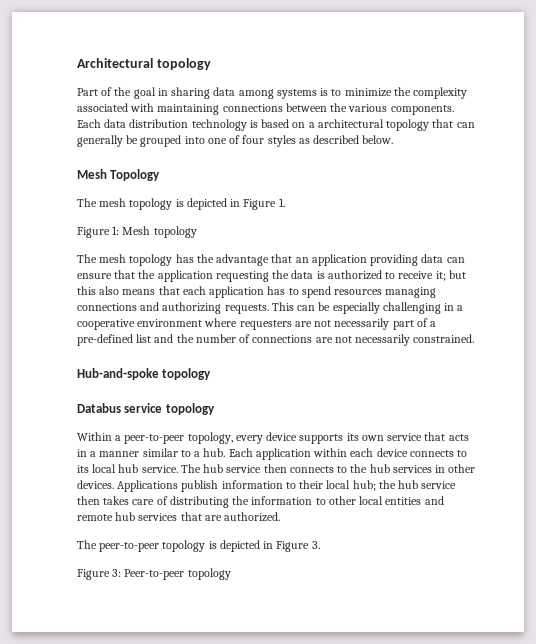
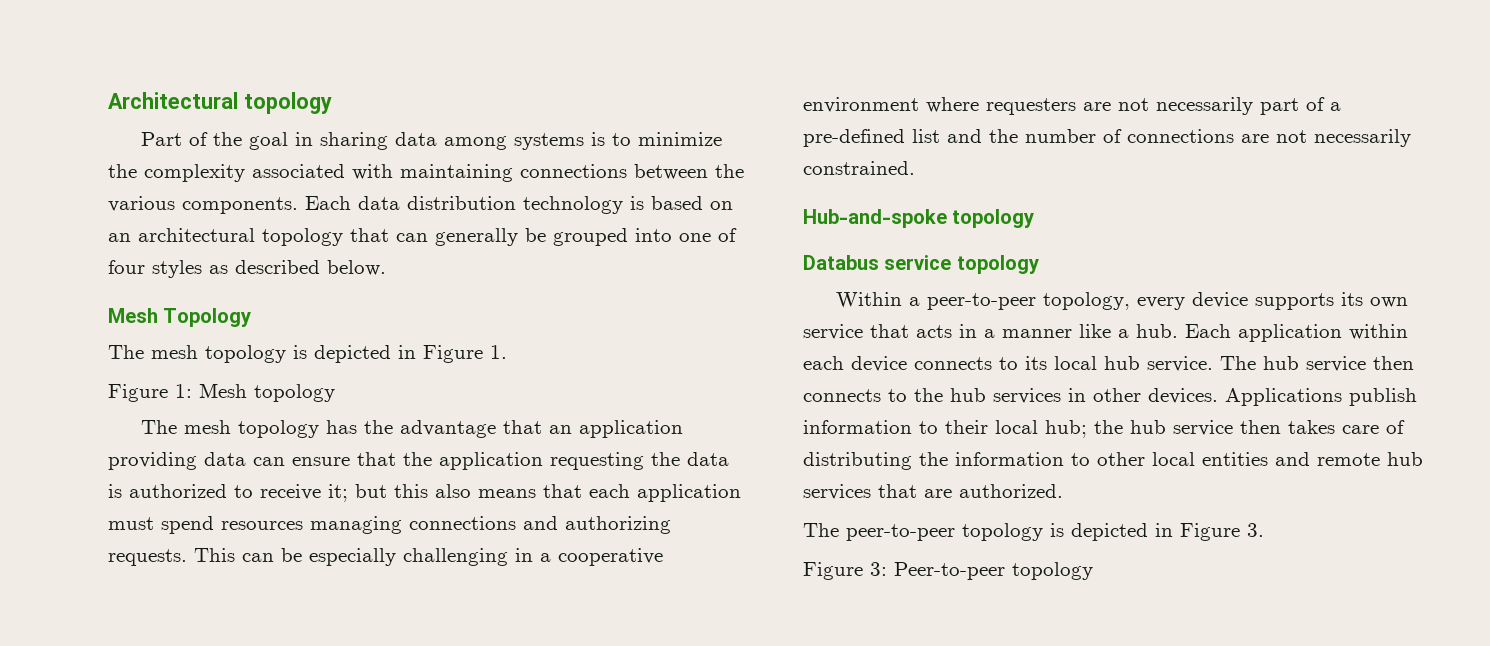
- Each data distribution technology is based on a architectural topology that can generally be grouped into one of four styles as described below.
+ Each data distribution technology is based on an architectural topology that can generally be grouped into one of four styles as described below.
- The mesh topology has the advantage that an application providing data can ensure that the application requesting the data is authorized to receive it; but this also means that each application has to spend resources managing connections and authorizing requests.
+ The mesh topology has the advantage that an application providing data can ensure that the application requesting the data is authorized to receive it; but this also means that each application must spend resources managing connections and authorizing requests.
- Within a peer-to-peer topology, every device supports its own service that acts in a manner similar to a hub.
+ Within a peer-to-peer topology, every device supports its own service that acts in a manner like a hub.

